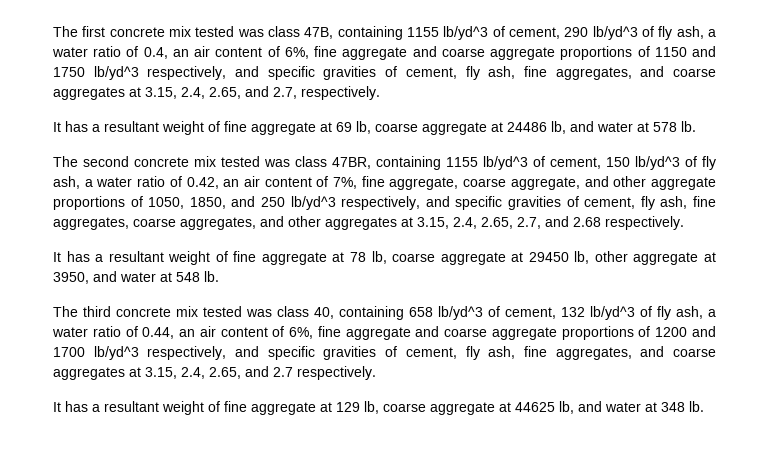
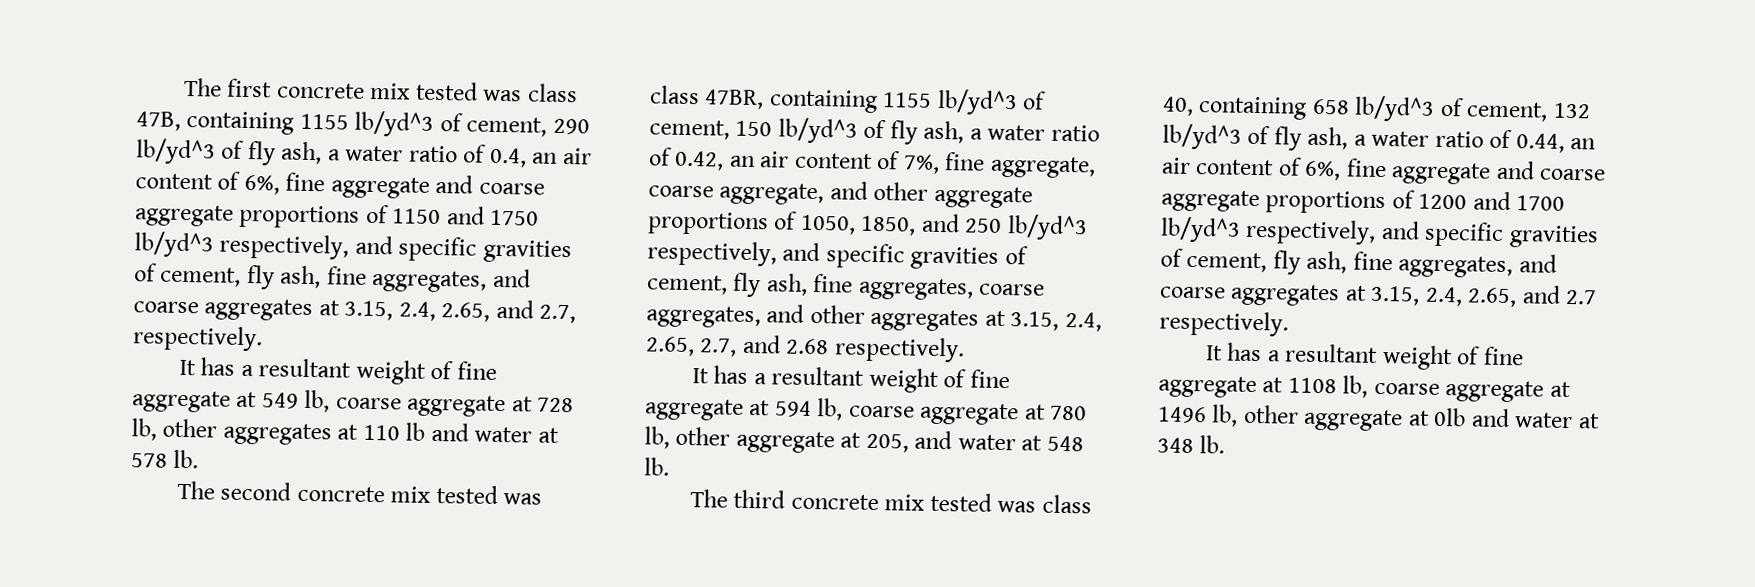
- It has a resultant weight of fine aggregate at 69 lb, coarse aggregate at 24486 lb, and water at 578 lb.
+ It has a resultant weight of fine aggregate at 549 lb, coarse aggregate at 728 lb, other aggregates at 110 lb and water at 578 lb.
- It has a resultant weight of fine aggregate at 78 lb, coarse aggregate at 29450 lb, other aggregate at 3950, and water at 548 lb.
+ It has a resultant weight of fine aggregate at 594 lb, coarse aggregate at 780 lb, other aggregate at 205, and water at 548 lb.
- It has a resultant weight of fine aggregate at 129 lb, coarse aggregate at 44625 lb, and water at 348 lb.
+ It has a resultant weight of fine aggregate at 1108 lb, coarse aggregate at 1496 lb, other aggregate at 0lb and water at 348 lb.

